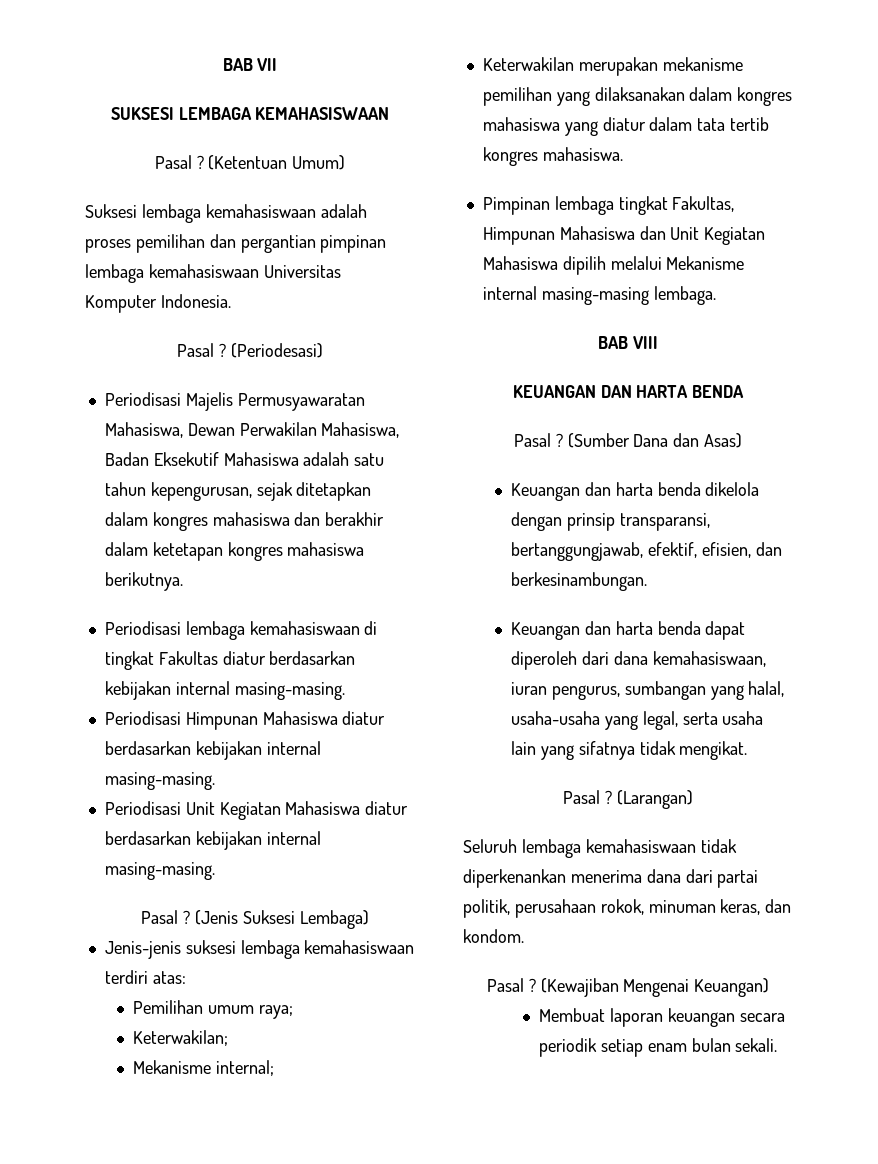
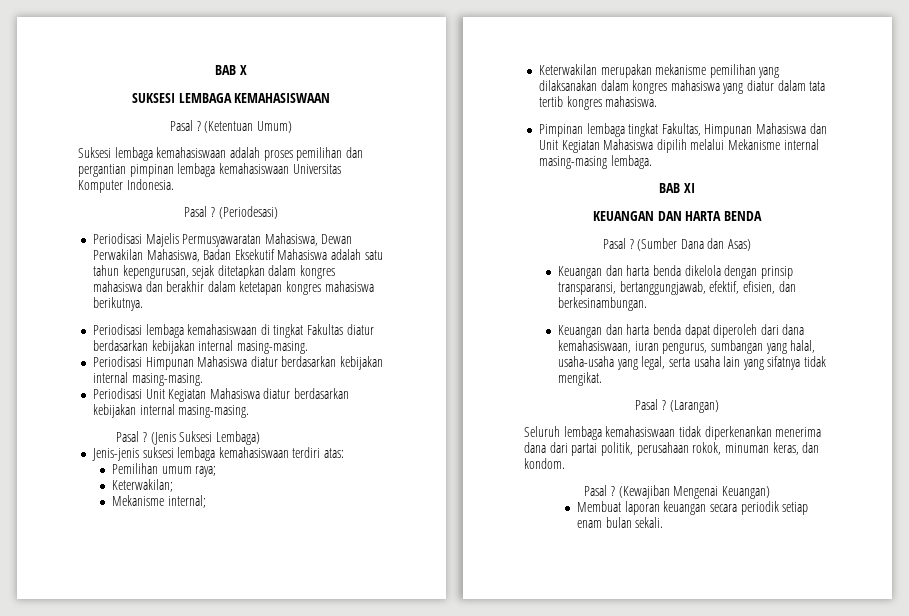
- BAB VII
+ BAB X
- BAB VIII
+ BAB XI

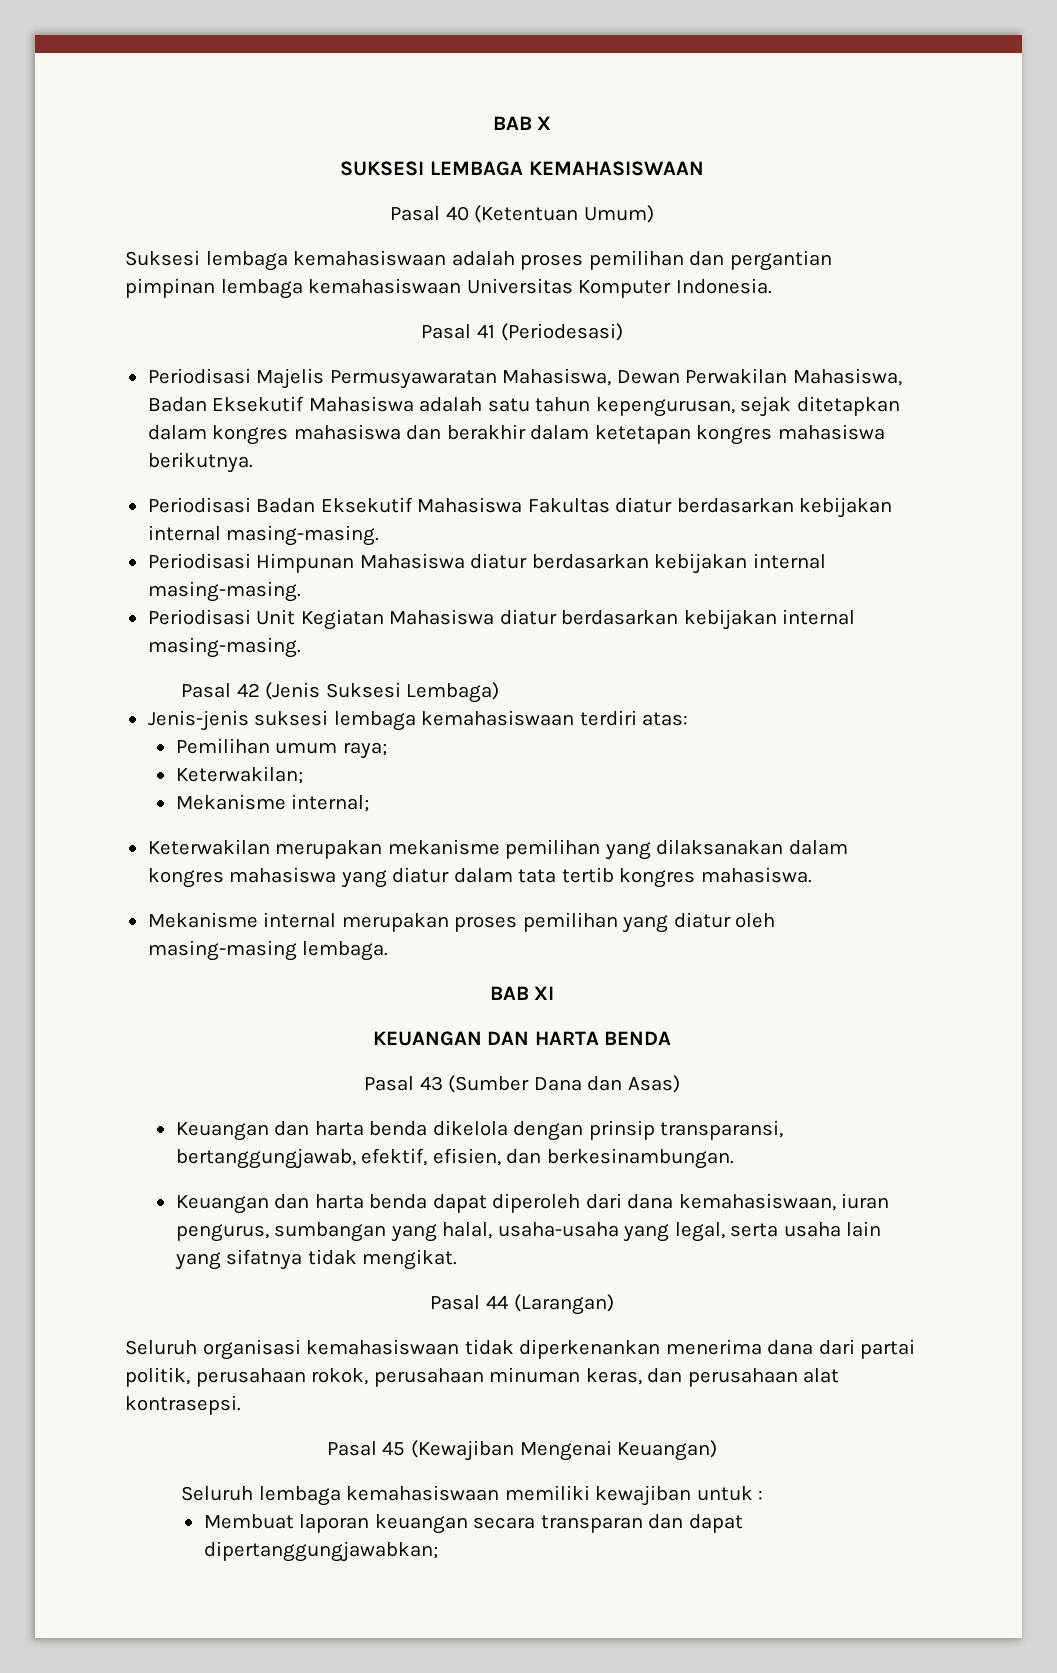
- Pasal ? (Ketentuan Umum)
+ Pasal 40 (Ketentuan Umum)
- Pasal ? (Periodesasi)
+ Pasal 41 (Periodesasi)
- Periodisasi lembaga kemahasiswaan di tingkat Fakultas diatur berdasarkan kebijakan internal masing-masing.
+ Periodisasi Badan Eksekutif Mahasiswa Fakultas diatur berdasarkan kebijakan internal masing-masing.
- Pasal ? (Jenis Suksesi Lembaga)
+ Pasal 42 (Jenis Suksesi Lembaga)
- Pimpinan lembaga tingkat Fakultas, Himpunan Mahasiswa dan Unit Kegiatan Mahasiswa dipilih melalui Mekanisme internal masing-masing lembaga.
+ Mekanisme internal merupakan proses pemilihan yang diatur oleh masing-masing lembaga.
- Pasal ? (Sumber Dana dan Asas)
+ Pasal 43 (Sumber Dana dan Asas)
- Pasal ? (Larangan)
+ Pasal 44 (Larangan)
- Seluruh lembaga kemahasiswaan tidak diperkenankan menerima dana dari partai politik, perusahaan rokok, minuman keras, dan kondom.
- Pasal ? (Kewajiban Mengenai Keuangan)
+ Seluruh organisasi kemahasiswaan tidak diperkenankan menerima dana dari partai politik, perusahaan rokok, perusahaan minuman keras, dan perusahaan alat kontrasepsi.
+ Pasal 45 (Kewajiban Mengenai Keuangan)
+ Seluruh lembaga kemahasiswaan memiliki kewajiban untuk :
- Membuat laporan keuangan secara periodik setiap enam bulan sekali.
+ Membuat laporan keuangan secara transparan dan dapat dipertanggungjawabkan;

